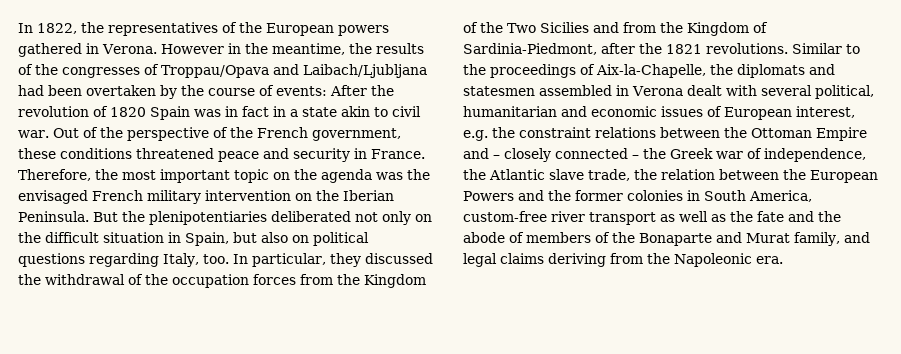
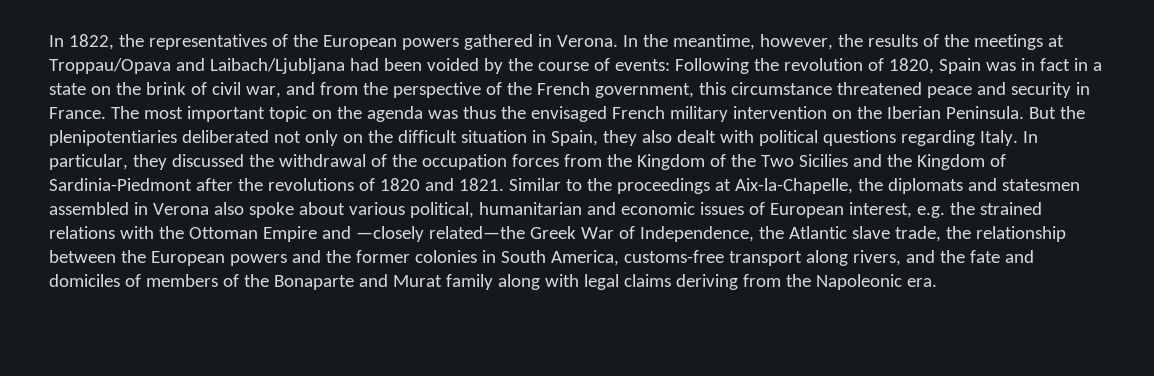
- However in the meantime, the results of the congresses of Troppau/Opava and Laibach/Ljubljana had been overtaken by the course of events: After the revolution of 1820 Spain was in fact in a state akin to civil war. Out of the perspective of the French government, these conditions threatened peace and security in France.
+ In the meantime, however, the results of the meetings at Troppau/Opava and Laibach/Ljubljana had been voided by the course of events: Following the revolution of 1820, Spain was in fact in a state on the brink of civil war, and from the perspective of the French government, this circumstance threatened peace and security in France.
- Therefore, the most important topic on the agenda was the envisaged French military intervention on the Iberian Peninsula.
+ The most important topic on the agenda was thus the envisaged French military intervention on the Iberian Peninsula.
- But the plenipotentiaries deliberated not only on the difficult situation in Spain, but also on political questions regarding Italy, too.
+ But the plenipotentiaries deliberated not only on the difficult situation in Spain, they also dealt with political questions regarding Italy.
- In particular, they discussed the withdrawal of the occupation forces from the Kingdom of the Two Sicilies and from the Kingdom of Sardinia-Piedmont, after the 1821 revolutions.
+ In particular, they discussed the withdrawal of the occupation forces from the Kingdom of the Two Sicilies and the Kingdom of Sardinia-Piedmont after the revolutions of 1820 and 1821.
- Similar to the proceedings of Aix-la-Chapelle, the diplomats and statesmen assembled in Verona dealt with several political, humanitarian and economic issues of European interest, e.g. the constraint relations between the Ottoman Empire and – closely connected – the Greek war of independence, the Atlantic slave trade, the relation between the European Powers and the former colonies in South America, custom-free river transport as well as the fate and the abode of members of the Bonaparte and Murat family, and legal claims deriving from the Napoleonic era.
+ Similar to the proceedings at Aix-la-Chapelle, the diplomats and statesmen assembled in Verona also spoke about various political, humanitarian and economic issues of European interest, e.g. the strained relations with the Ottoman Empire and —closely related—the Greek War of Independence, the Atlantic slave trade, the relationship between the European powers and the former colonies in South America, customs-free transport along rivers, and the fate and domiciles of members of the Bonaparte and Murat family along with legal claims deriving from the Napoleonic era.

